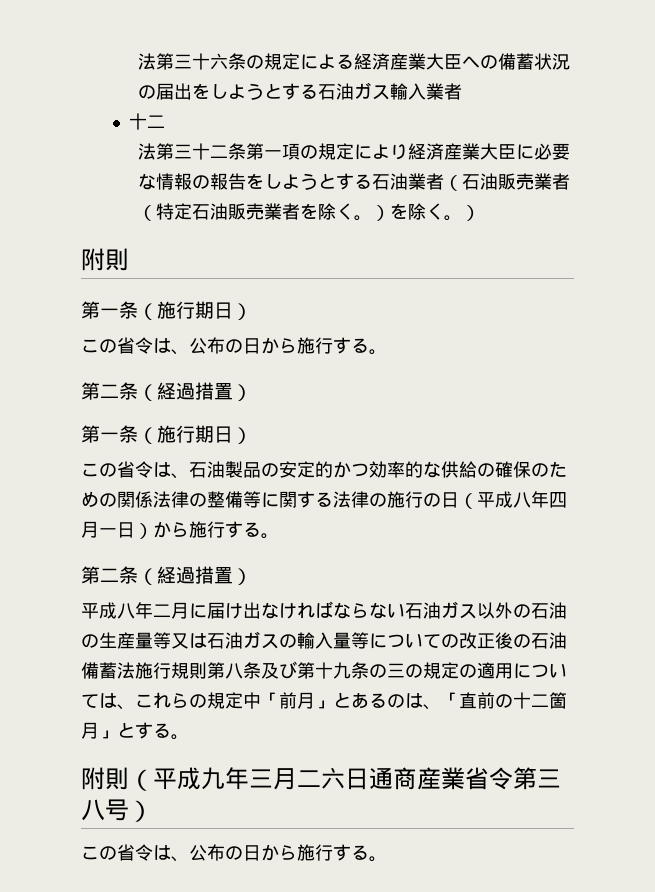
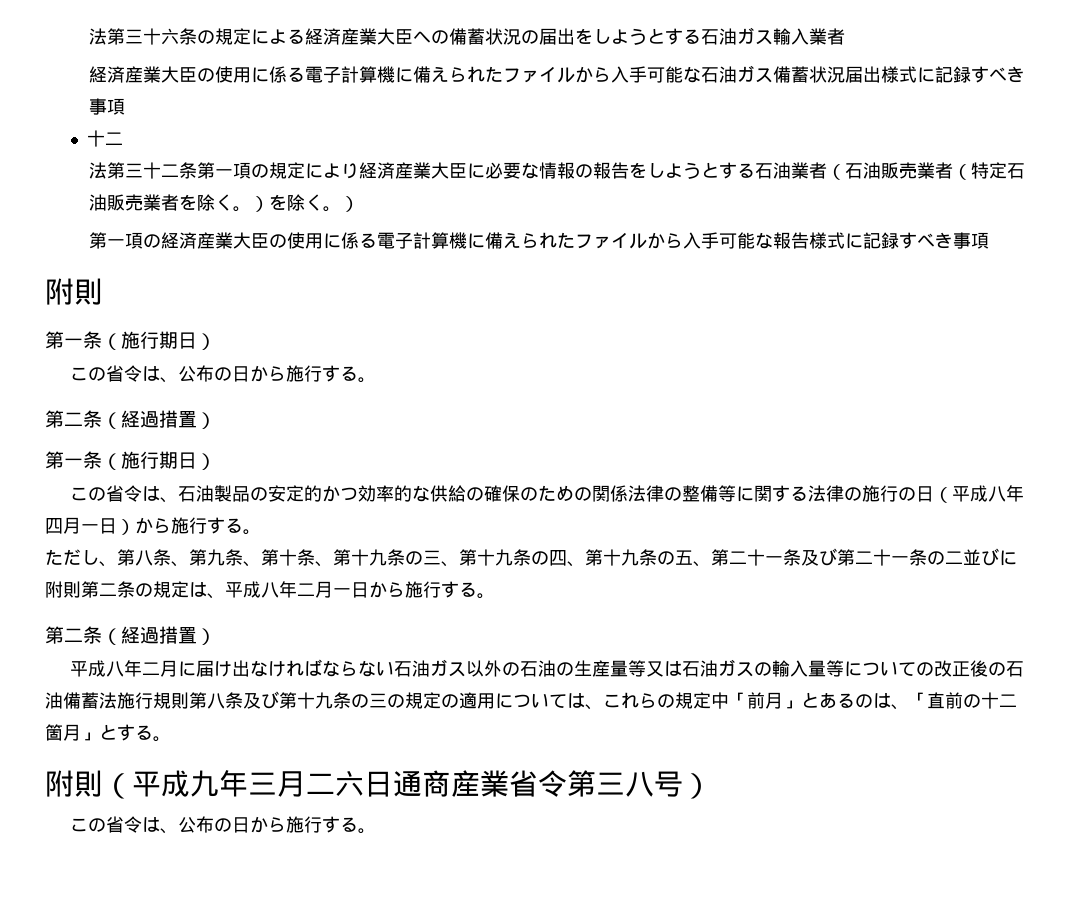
+ 経済産業大臣の使用に係る電子計算機に備えられたファイルから入手可能な石油ガス備蓄状況届出様式に記録すべき事項
+ 第一項の経済産業大臣の使用に係る電子計算機に備えられたファイルから入手可能な報告様式に記録すべき事項
+ ただし、第八条、第九条、第十条、第十九条の三、第十九条の四、第十九条の五、第二十一条及び第二十一条の二並びに附則第二条の規定は、平成八年二月一日から施行する。

